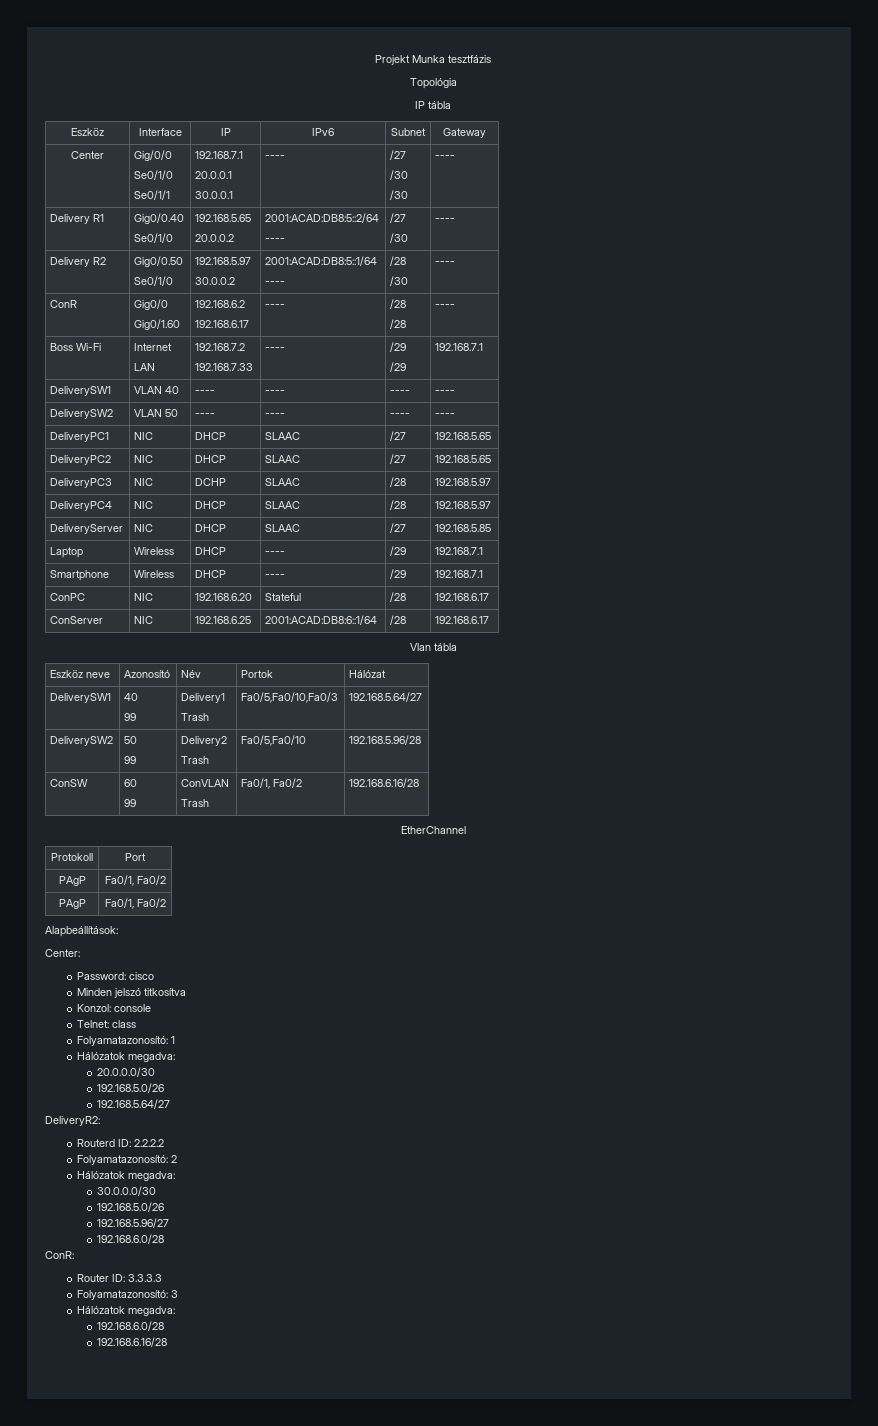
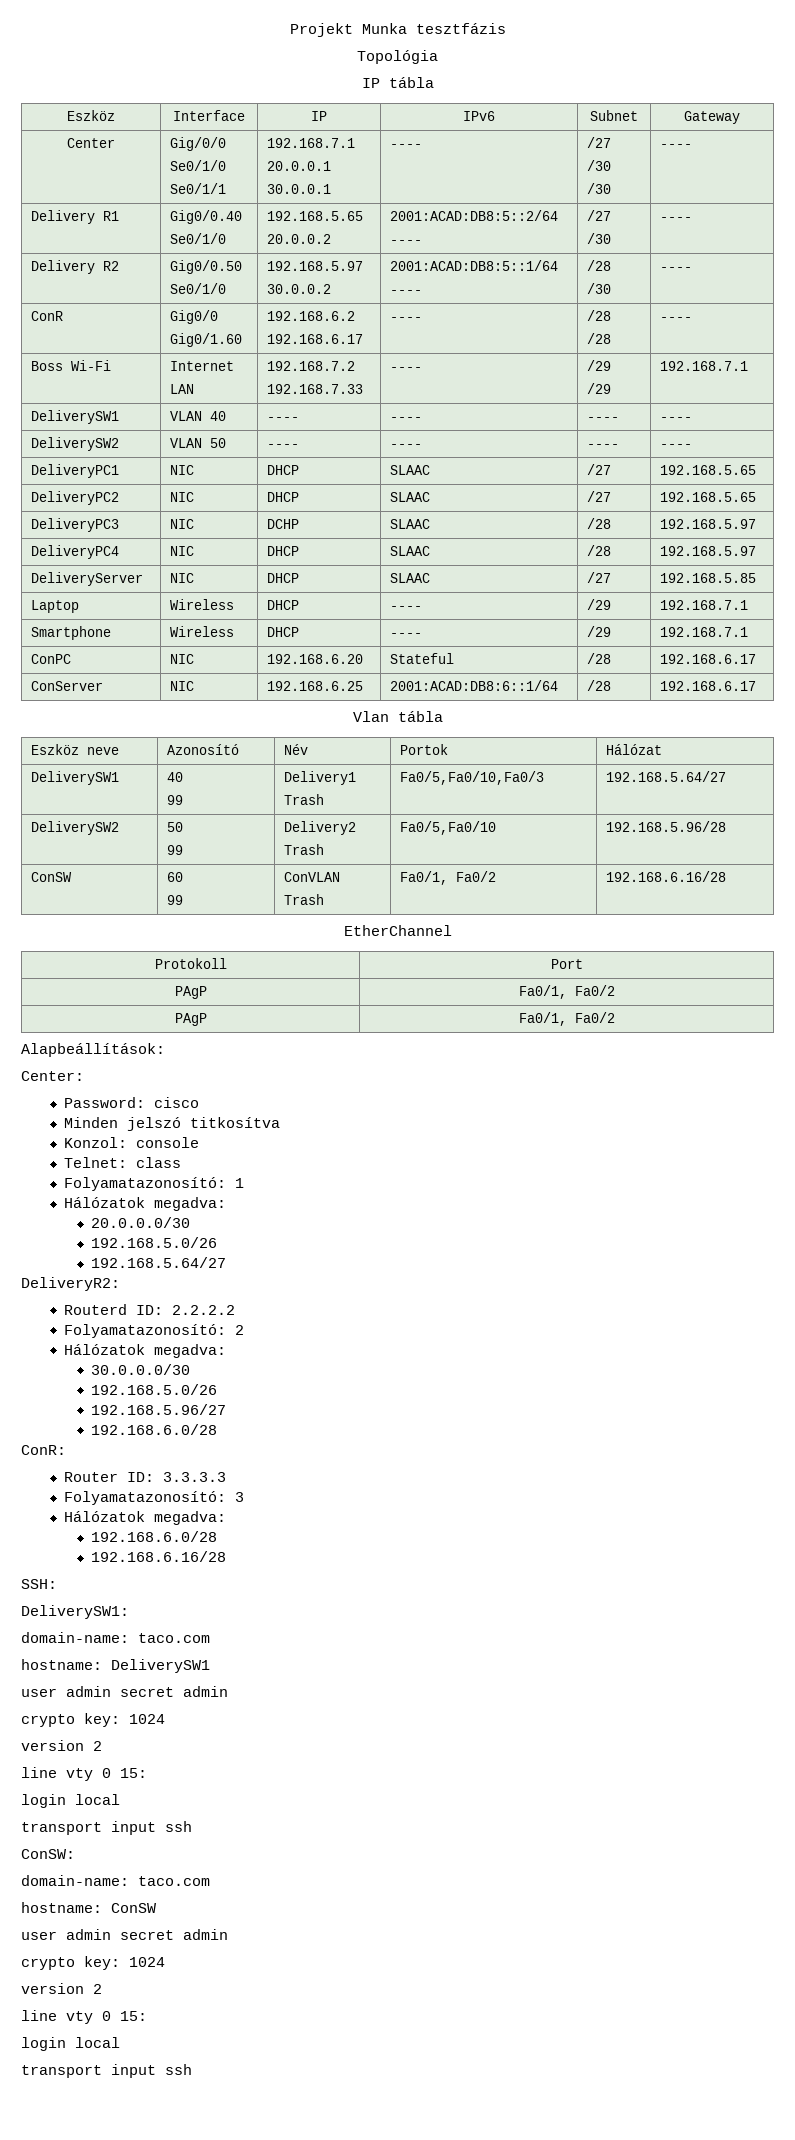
+ SSH:
+ DeliverySW1:
+ domain-name: taco.com
+ hostname: DeliverySW1
+ user admin secret admin
+ crypto key: 1024
+ version 2
+ line vty 0 15:
+ login local
+ transport input ssh
+ ConSW:
+ domain-name: taco.com
+ hostname: ConSW
+ user admin secret admin
+ crypto key: 1024
+ version 2
+ line vty 0 15:
+ login local
+ transport input ssh

